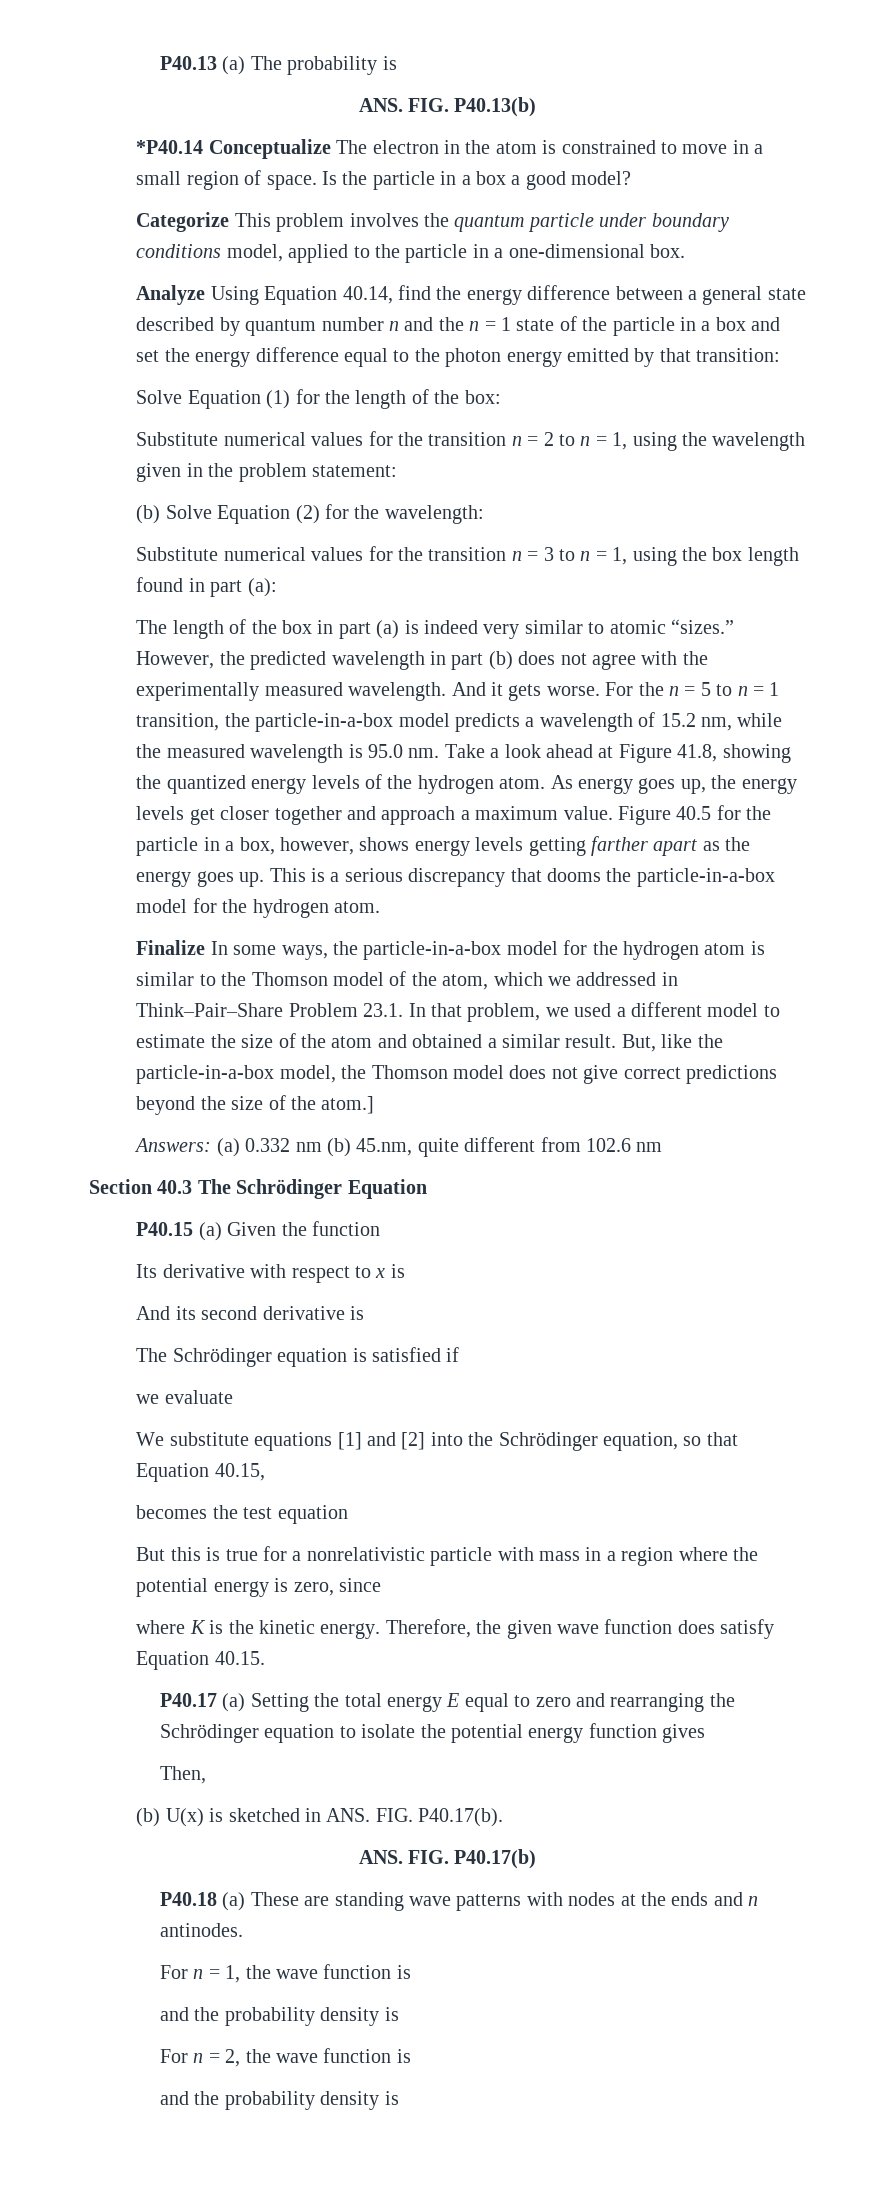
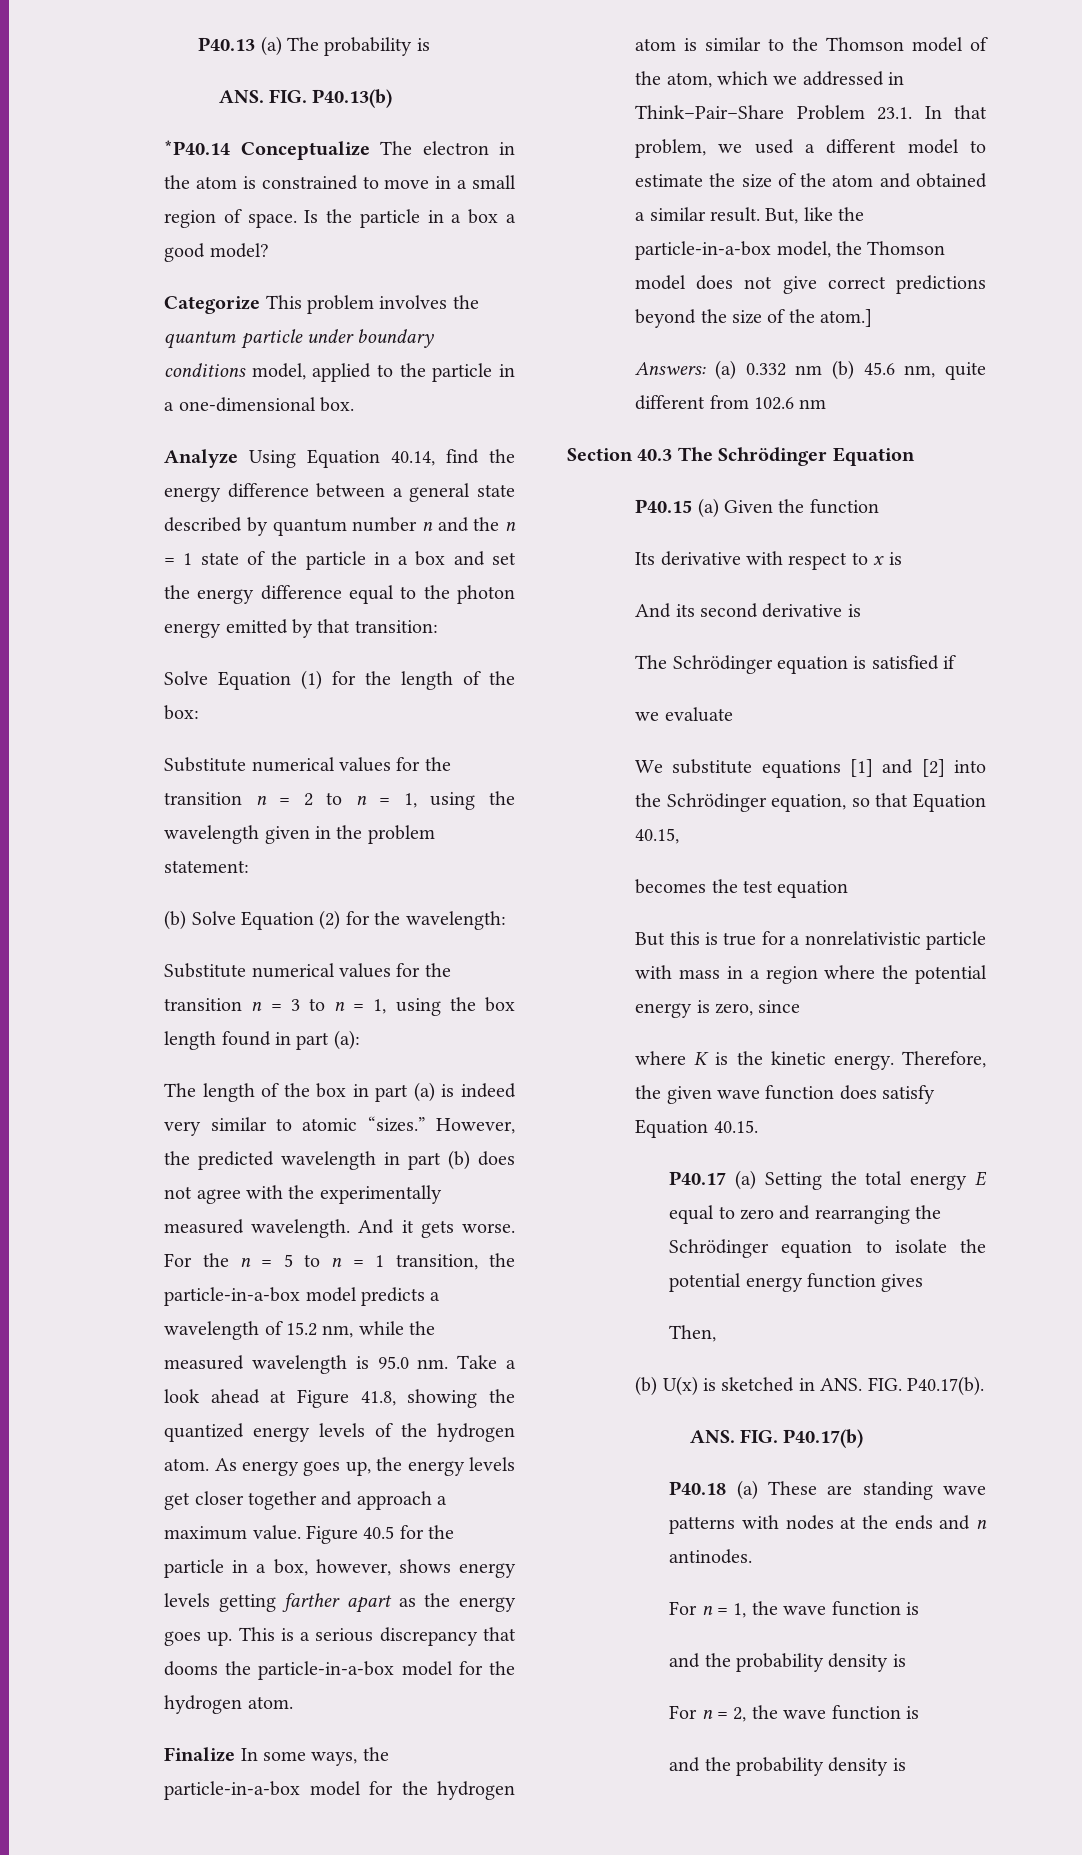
- Answers: (a) 0.332 nm (b) 45.nm, quite different from 102.6 nm
+ Answers: (a) 0.332 nm (b) 45.6 nm, quite different from 102.6 nm

